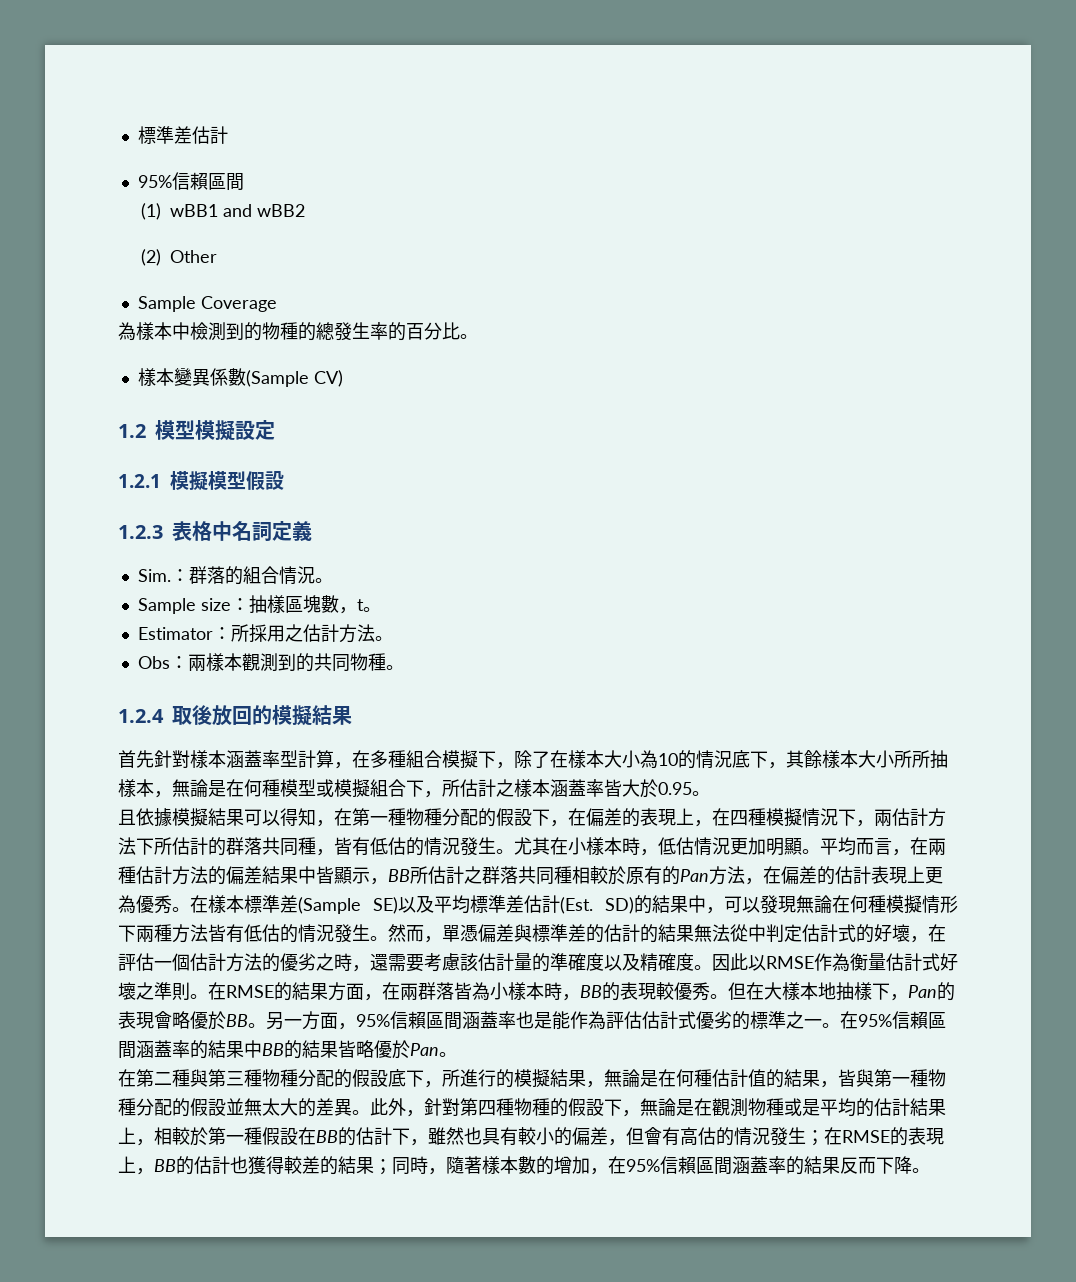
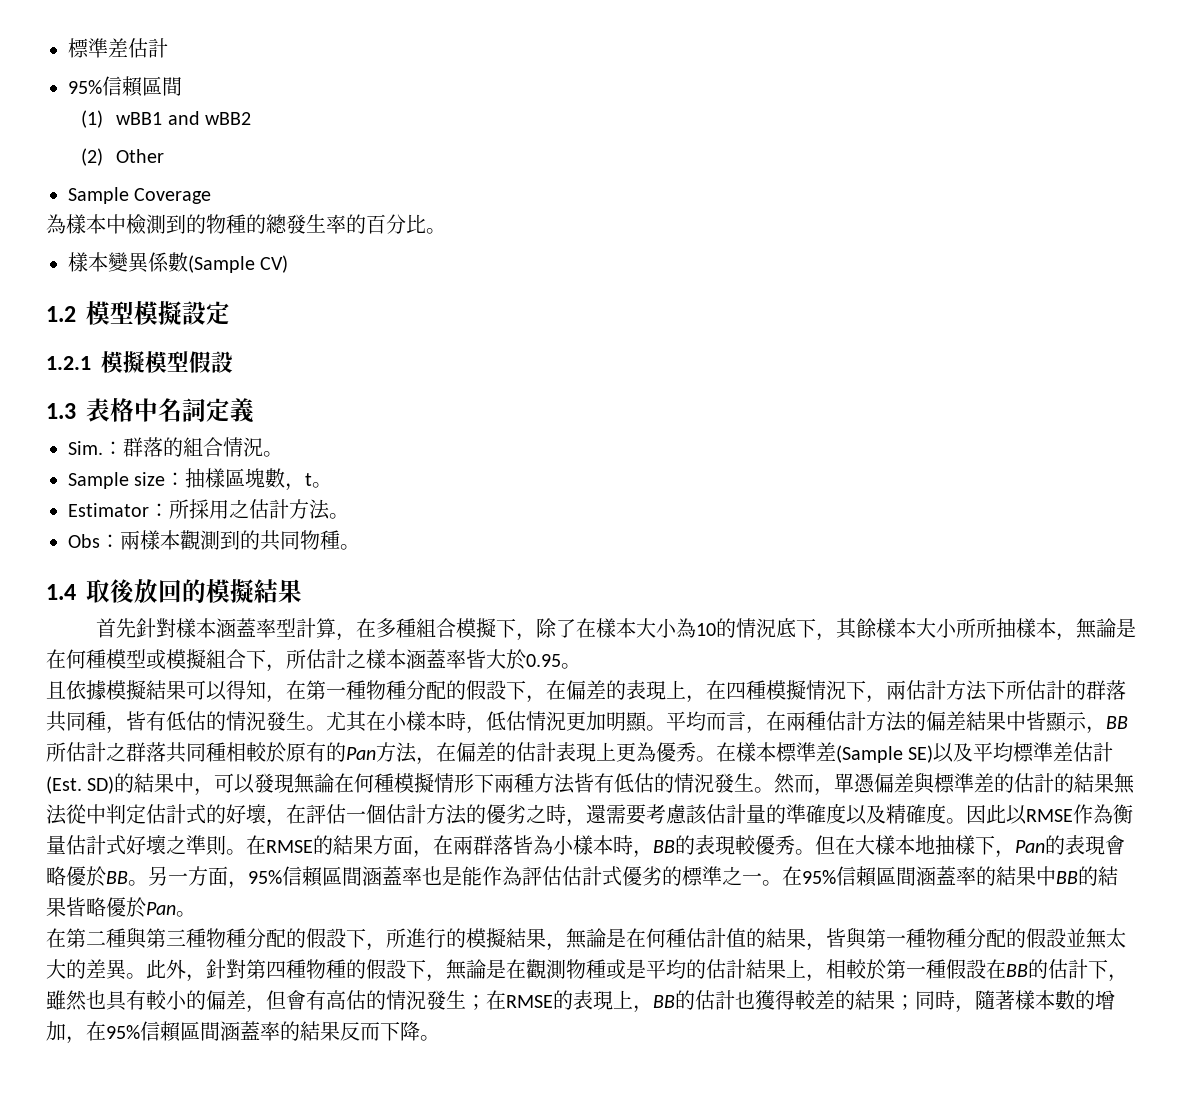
- 1.2.3表格中名詞定義
+ 1.3表格中名詞定義
- 1.2.4取後放回的模擬結果
+ 1.4取後放回的模擬結果
- 在第二種與第三種物種分配的假設底下，所進行的模擬結果，無論是在何種估計值的結果，皆與第一種物種分配的假設並無太大的差異。
+ 在第二種與第三種物種分配的假設下，所進行的模擬結果，無論是在何種估計值的結果，皆與第一種物種分配的假設並無太大的差異。

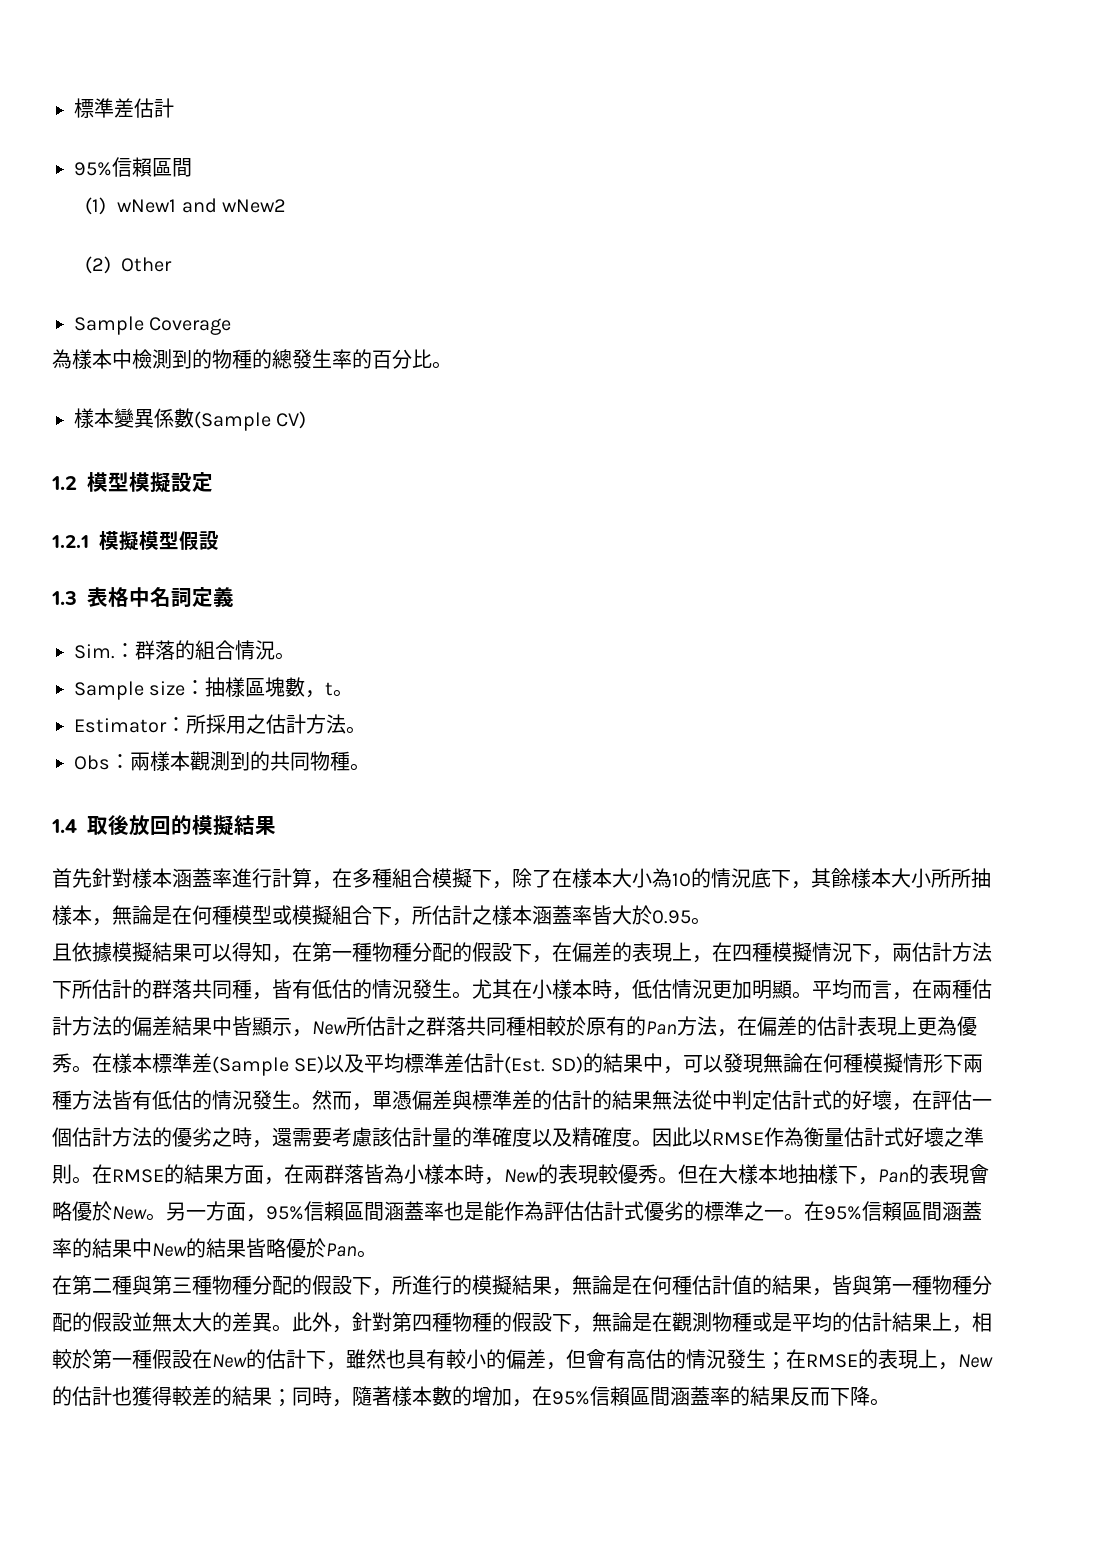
- (1) wBB1 and wBB2
+ (1) wNew1 and wNew2
- 首先針對樣本涵蓋率型計算，在多種組合模擬下，除了在樣本大小為10的情況底下，其餘樣本大小所所抽樣本，無論是在何種模型或模擬組合下，所估計之樣本涵蓋率皆大於0.95。
+ 首先針對樣本涵蓋率進行計算，在多種組合模擬下，除了在樣本大小為10的情況底下，其餘樣本大小所所抽樣本，無論是在何種模型或模擬組合下，所估計之樣本涵蓋率皆大於0.95。
- 平均而言，在兩種估計方法的偏差結果中皆顯示，BB所估計之群落共同種相較於原有的Pan方法，在偏差的估計表現上更為優秀。
+ 平均而言，在兩種估計方法的偏差結果中皆顯示，New所估計之群落共同種相較於原有的Pan方法，在偏差的估計表現上更為優秀。
- 在RMSE的結果方面，在兩群落皆為小樣本時，BB的表現較優秀。
+ 在RMSE的結果方面，在兩群落皆為小樣本時，New的表現較優秀。
- 但在大樣本地抽樣下，Pan的表現會略優於BB。
+ 但在大樣本地抽樣下，Pan的表現會略優於New。
- 在95%信賴區間涵蓋率的結果中BB的結果皆略優於Pan。
+ 在95%信賴區間涵蓋率的結果中New的結果皆略優於Pan。
- 此外，針對第四種物種的假設下，無論是在觀測物種或是平均的估計結果上，相較於第一種假設在BB的估計下，雖然也具有較小的偏差，但會有高估的情況發生；在RMSE的表現上，BB的估計也獲得較差的結果；同時，隨著樣本數的增加，在95%信賴區間涵蓋率的結果反而下降。
+ 此外，針對第四種物種的假設下，無論是在觀測物種或是平均的估計結果上，相較於第一種假設在New的估計下，雖然也具有較小的偏差，但會有高估的情況發生；在RMSE的表現上，New的估計也獲得較差的結果；同時，隨著樣本數的增加，在95%信賴區間涵蓋率的結果反而下降。

